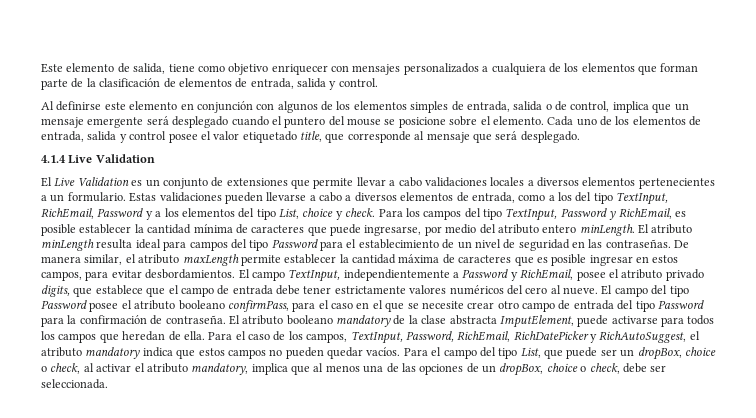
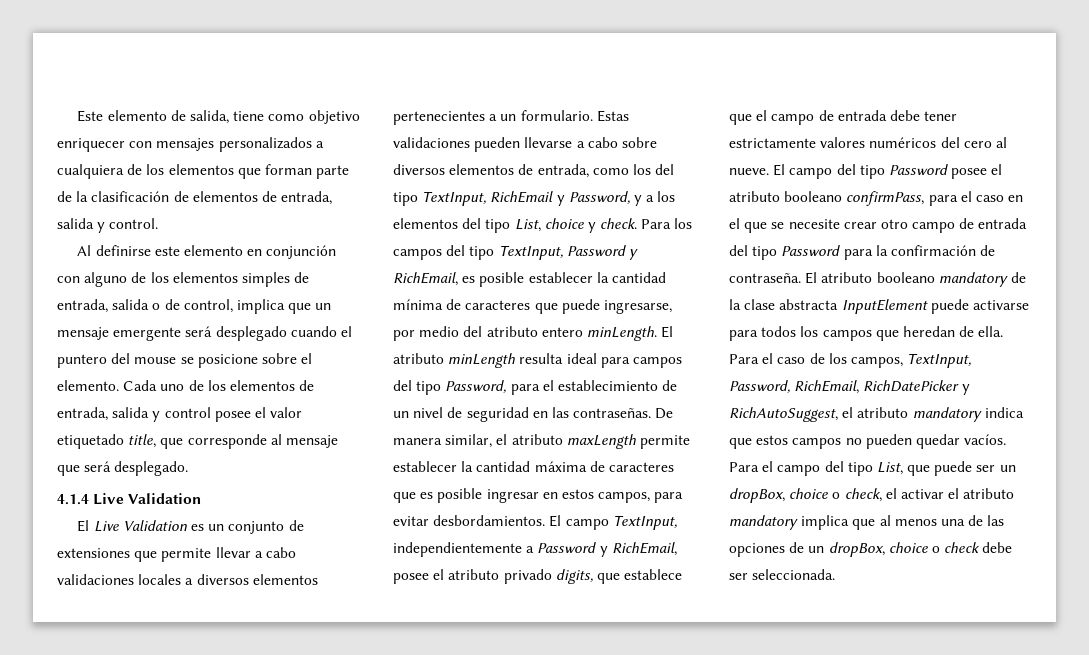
- Al definirse este elemento en conjunción con algunos de los elementos simples de entrada, salida o de control, implica que un mensaje emergente será desplegado cuando el puntero del mouse se posicione sobre el elemento.
+ Al definirse este elemento en conjunción con alguno de los elementos simples de entrada, salida o de control, implica que un mensaje emergente será desplegado cuando el puntero del mouse se posicione sobre el elemento.
- Estas validaciones pueden llevarse a cabo a diversos elementos de entrada, como a los del tipo TextInput, RichEmail, Password y a los elementos del tipo List, choice y check.
+ Estas validaciones pueden llevarse a cabo sobre diversos elementos de entrada, como los del tipo TextInput, RichEmail y Password, y a los elementos del tipo List, choice y check.
- El atributo minLength resulta ideal para campos del tipo Password para el establecimiento de un nivel de seguridad en las contraseñas.
+ El atributo minLength resulta ideal para campos del tipo Password, para el establecimiento de un nivel de seguridad en las contraseñas.
- El atributo booleano mandatory de la clase abstracta ImputElement, puede activarse para todos los campos que heredan de ella.
+ El atributo booleano mandatory de la clase abstracta InputElement puede activarse para todos los campos que heredan de ella.
- Para el campo del tipo List, que puede ser un dropBox, choice o check, al activar el atributo mandatory, implica que al menos una de las opciones de un dropBox, choice o check, debe ser seleccionada.
+ Para el campo del tipo List, que puede ser un dropBox, choice o check, el activar el atributo mandatory implica que al menos una de las opciones de un dropBox, choice o check debe ser seleccionada.

